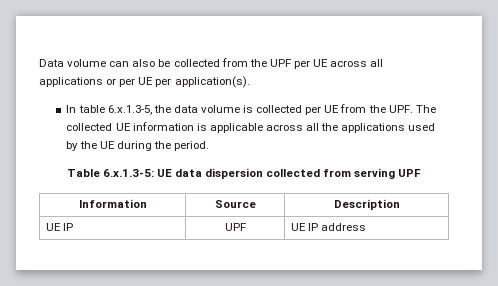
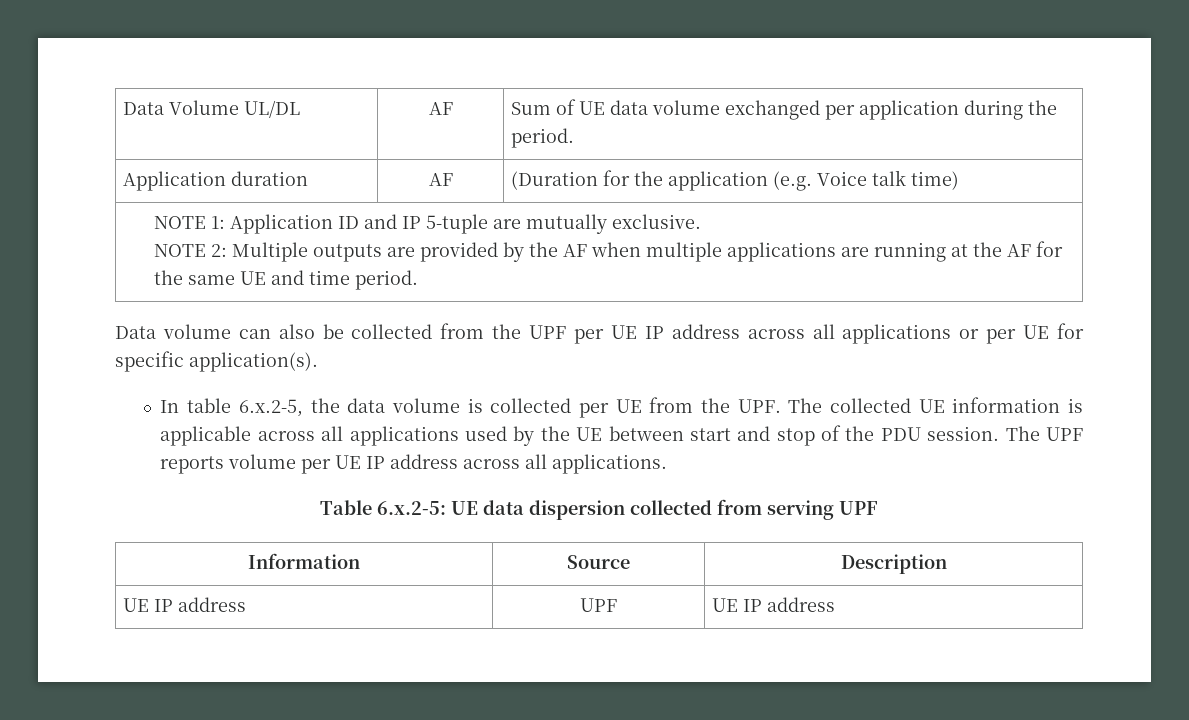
- Data volume can also be collected from the UPF per UE across all applications or per UE per application(s).
+ Data Volume UL/DL | AF | Sum of UE data volume exchanged per application during the period.
+ Application duration | AF | (Duration for the application (e.g. Voice talk time)
+ NOTE 1: Application ID and IP 5-tuple are mutually exclusive.
+ NOTE 2: Multiple outputs are provided by the AF when multiple applications are running at the AF for the same UE and time period.
+ Data volume can also be collected from the UPF per UE IP address across all applications or per UE for specific application(s).
- In table 6.x.1.3-5, the data volume is collected per UE from the UPF. The collected UE information is applicable across all the applications used by the UE during the period.
+ In table 6.x.2-5, the data volume is collected per UE from the UPF. The collected UE information is applicable across all applications used by the UE between start and stop of the PDU session. The UPF reports volume per UE IP address across all applications.
- Table 6.x.1.3-5: UE data dispersion collected from serving UPF
+ Table 6.x.2-5: UE data dispersion collected from serving UPF
- UE IP | UPF | UE IP address
+ UE IP address | UPF | UE IP address

